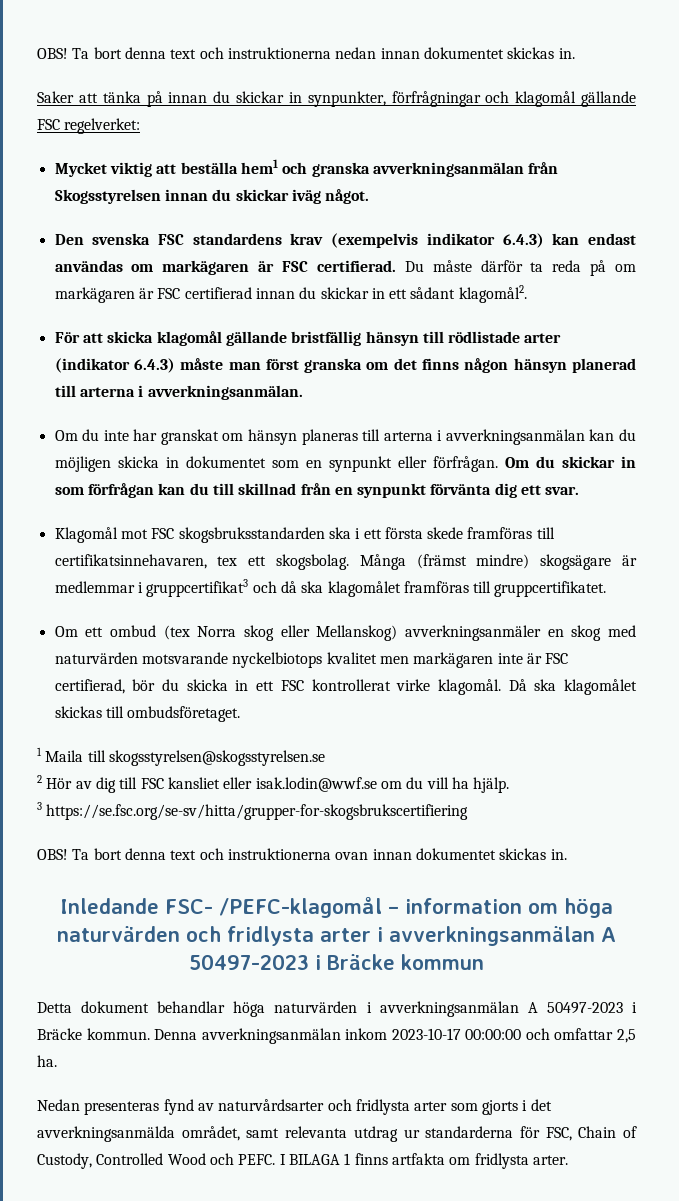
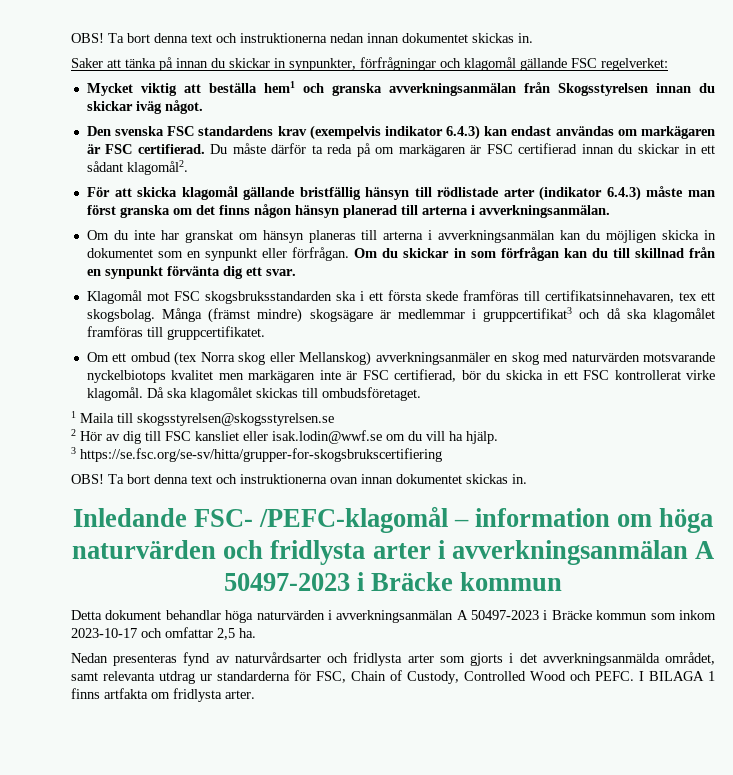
- Detta dokument behandlar höga naturvärden i avverkningsanmälan A 50497-2023 i Bräcke kommun. Denna avverkningsanmälan inkom 2023-10-17 00:00:00 och omfattar 2,5 ha.
+ Detta dokument behandlar höga naturvärden i avverkningsanmälan A 50497-2023 i Bräcke kommun som inkom 2023-10-17 och omfattar 2,5 ha.

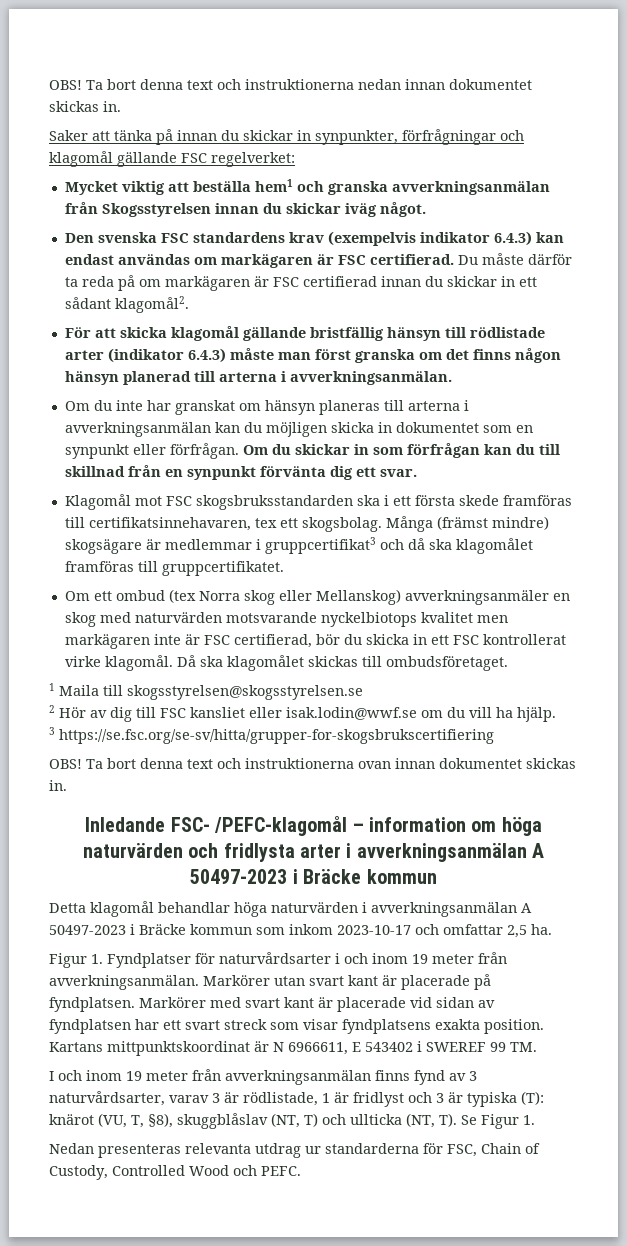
- Detta dokument behandlar höga naturvärden i avverkningsanmälan A 50497-2023 i Bräcke kommun som inkom 2023-10-17 och omfattar 2,5 ha.
+ Detta klagomål behandlar höga naturvärden i avverkningsanmälan A 50497-2023 i Bräcke kommun som inkom 2023-10-17 och omfattar 2,5 ha.
- Nedan presenteras fynd av naturvårdsarter och fridlysta arter som gjorts i det avverkningsanmälda området, samt relevanta utdrag ur standarderna för FSC, Chain of Custody, Controlled Wood och PEFC. I BILAGA 1 finns artfakta om fridlysta arter.
+ Figur 1. Fyndplatser för naturvårdsarter i och inom 19 meter från avverkningsanmälan. Markörer utan svart kant är placerade på fyndplatsen. Markörer med svart kant är placerade vid sidan av fyndplatsen har ett svart streck som visar fyndplatsens exakta position. Kartans mittpunktskoordinat är N 6966611, E 543402 i SWEREF 99 TM.
+ I och inom 19 meter från avverkningsanmälan finns fynd av 3 naturvårdsarter, varav 3 är rödlistade, 1 är fridlyst och 3 är typiska (T): knärot (VU, T, §8), skuggblåslav (NT, T) och ullticka (NT, T). Se Figur 1.
+ Nedan presenteras relevanta utdrag ur standarderna för FSC, Chain of Custody, Controlled Wood och PEFC.

